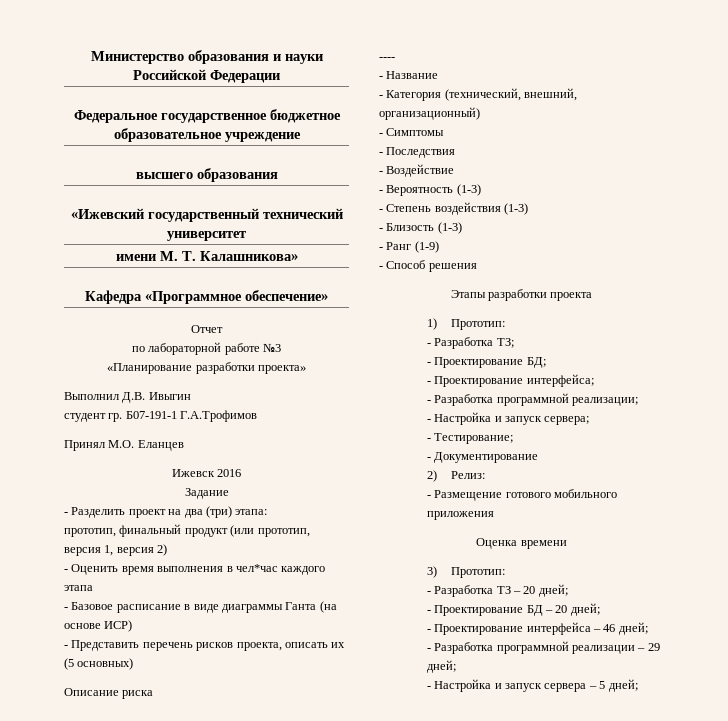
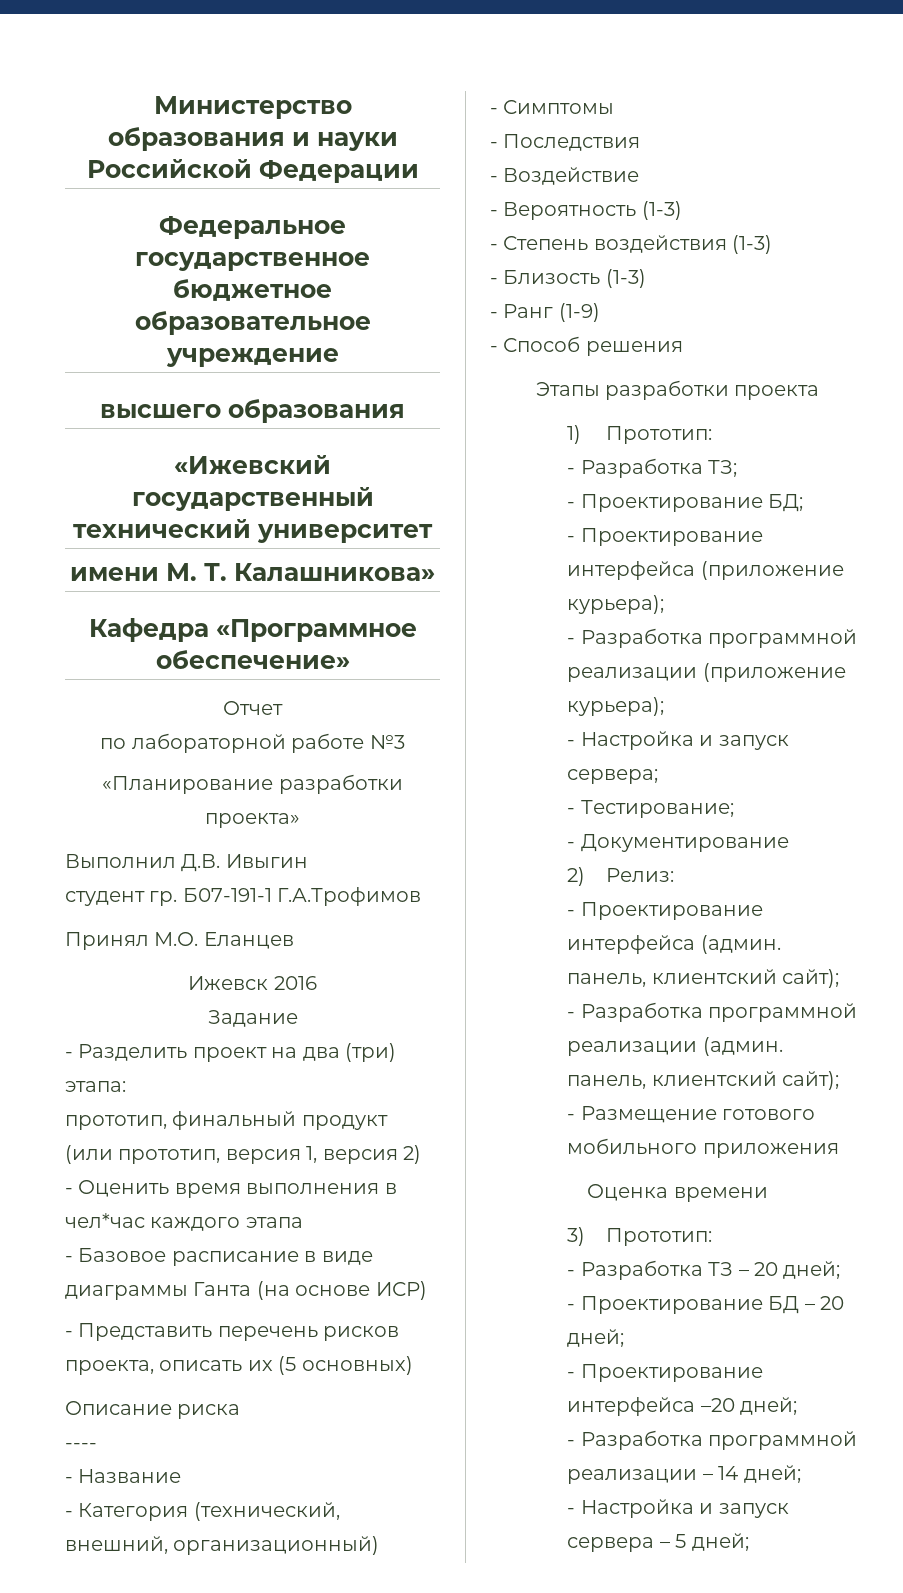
- - Проектирование интерфейса;
- - Разработка программной реализации;
+ - Проектирование интерфейса (приложение курьера);
+ - Разработка программной реализации (приложение курьера);
+ - Проектирование интерфейса (админ. панель, клиентский сайт);
+ - Разработка программной реализации (админ. панель, клиентский сайт);
- - Проектирование интерфейса – 46 дней;
+ - Проектирование интерфейса –20 дней;
- - Разработка программной реализации – 29 дней;
+ - Разработка программной реализации – 14 дней;

